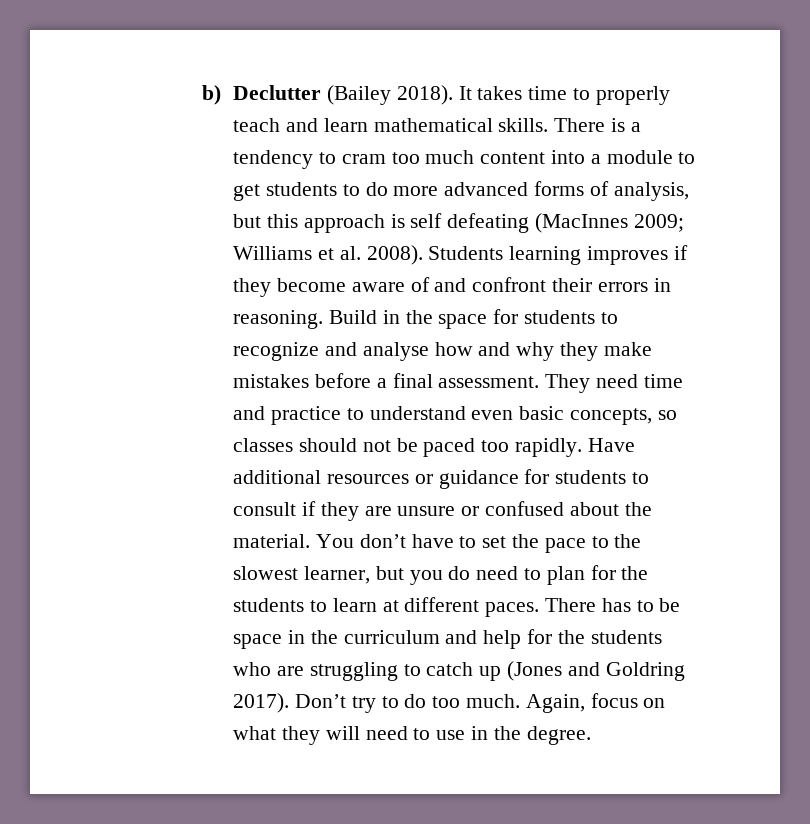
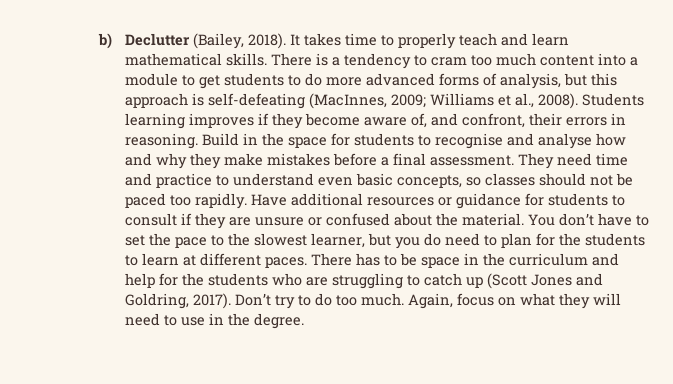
- b) Declutter (Bailey 2018).
+ b) Declutter (Bailey, 2018).
- There is a tendency to cram too much content into a module to get students to do more advanced forms of analysis, but this approach is self defeating (MacInnes 2009; Williams et al. 2008).
+ There is a tendency to cram too much content into a module to get students to do more advanced forms of analysis, but this approach is self-defeating (MacInnes, 2009; Williams et al., 2008).
- Students learning improves if they become aware of and confront their errors in reasoning.
+ Students learning improves if they become aware of, and confront, their errors in reasoning.
- Build in the space for students to recognize and analyse how and why they make mistakes before a final assessment.
+ Build in the space for students to recognise and analyse how and why they make mistakes before a final assessment.
- There has to be space in the curriculum and help for the students who are struggling to catch up (Jones and Goldring 2017).
+ There has to be space in the curriculum and help for the students who are struggling to catch up (Scott Jones and Goldring, 2017).

